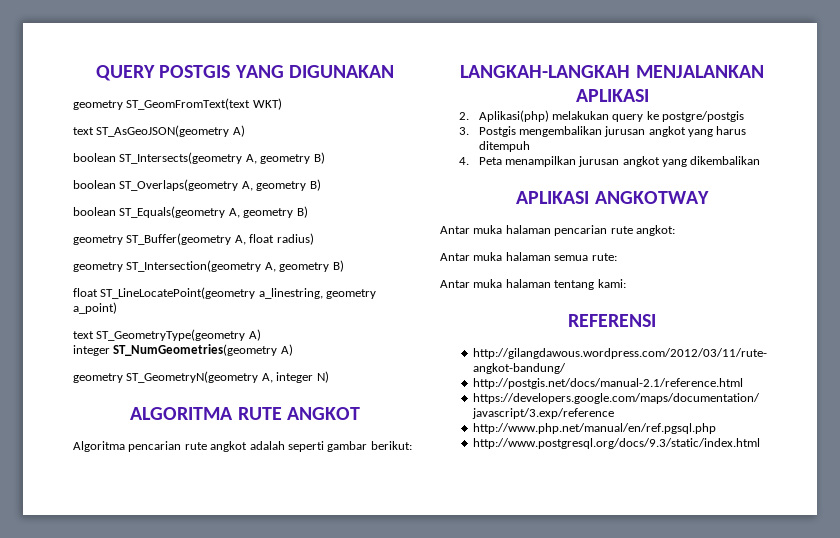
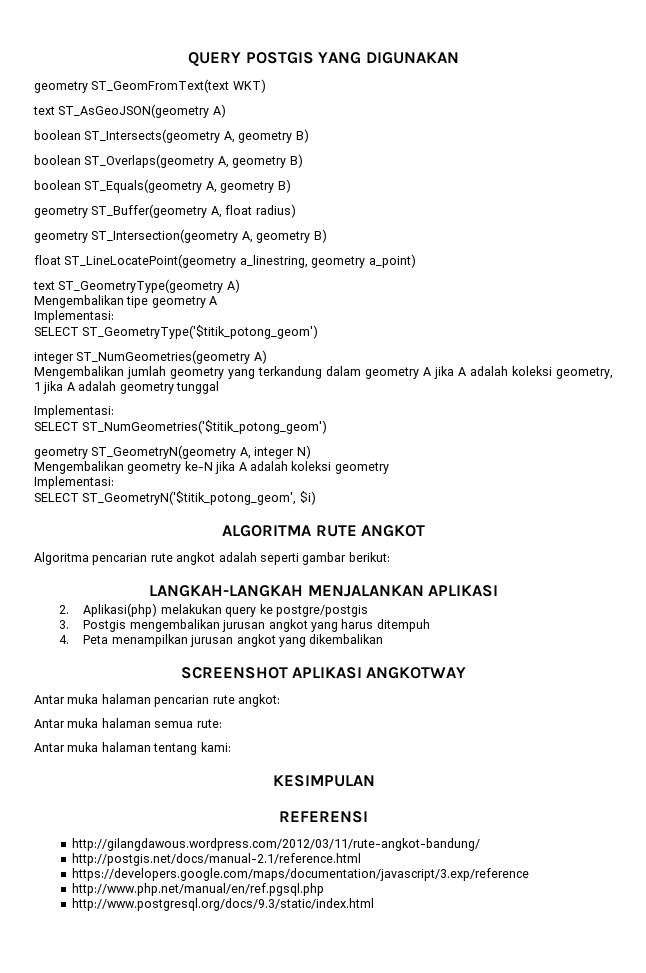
+ Mengembalikan tipe geometry A
+ Implementasi:
+ SELECT ST_GeometryType('$titik_potong_geom')
  integer ST_NumGeometries(geometry A)
+ Mengembalikan jumlah geometry yang terkandung dalam geometry A jika A adalah koleksi geometry, 1 jika A adalah geometry tunggal
+ Implementasi:
+ SELECT ST_NumGeometries('$titik_potong_geom')
+ Mengembalikan geometry ke-N jika A adalah koleksi geometry
+ Implementasi:
+ SELECT ST_GeometryN('$titik_potong_geom', $i)
- APLIKASI ANGKOTWAY
+ SCREENSHOT APLIKASI ANGKOTWAY
+ KESIMPULAN

